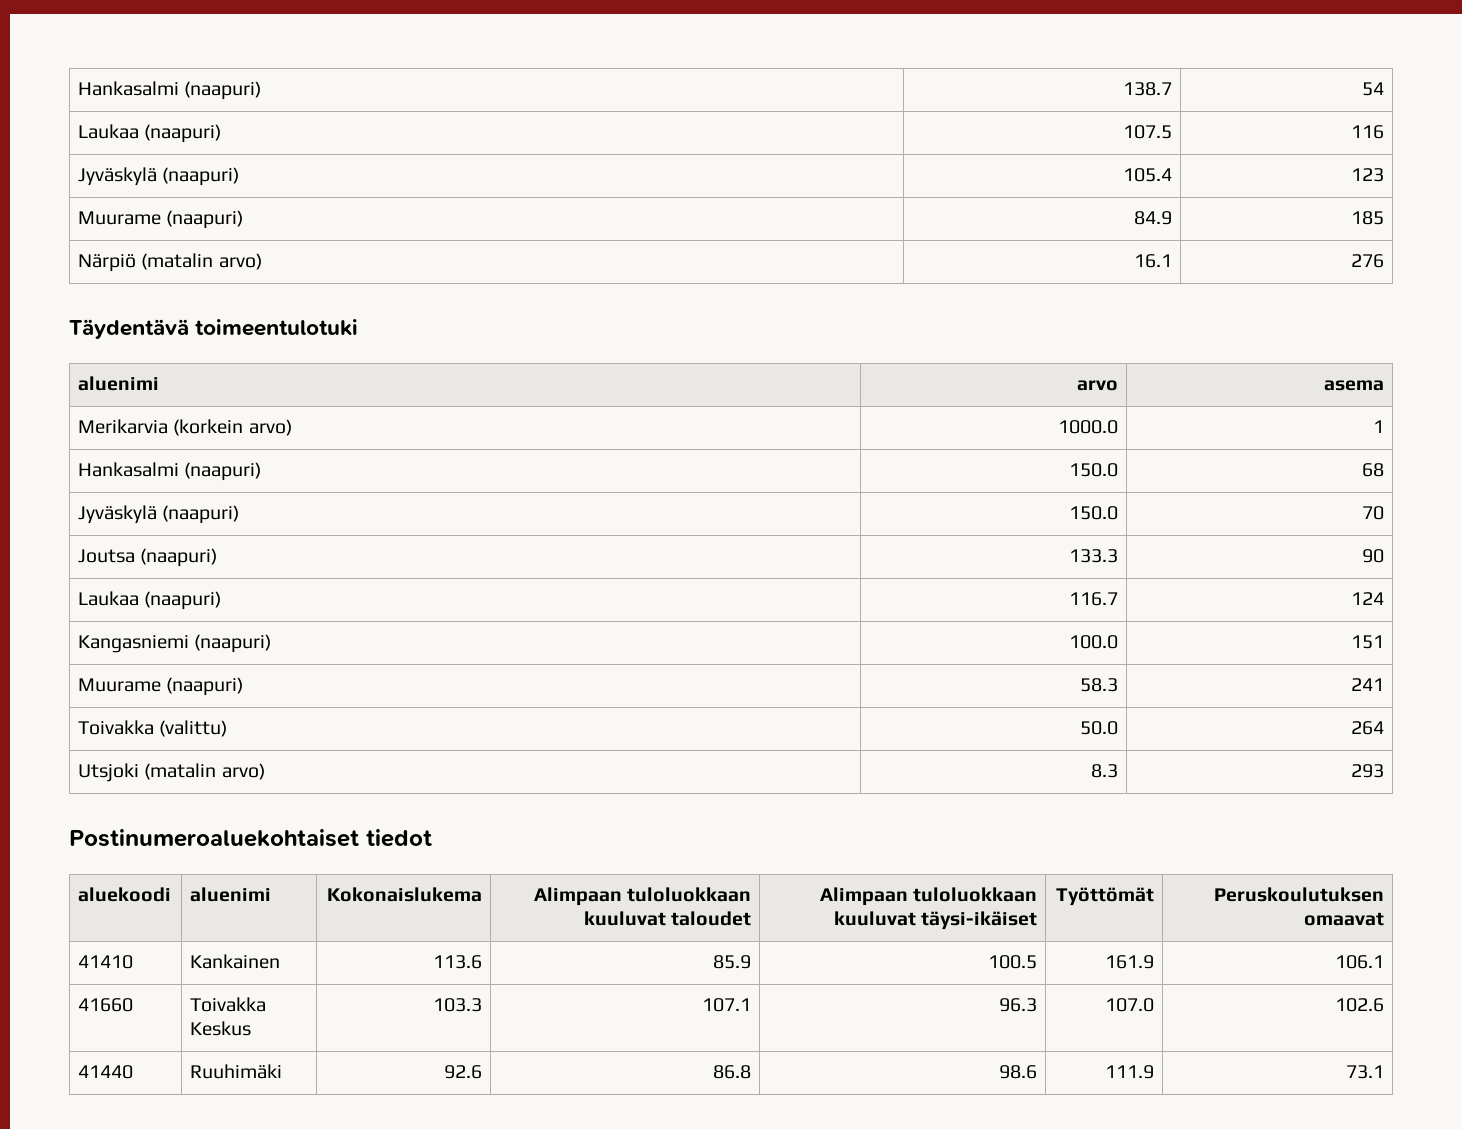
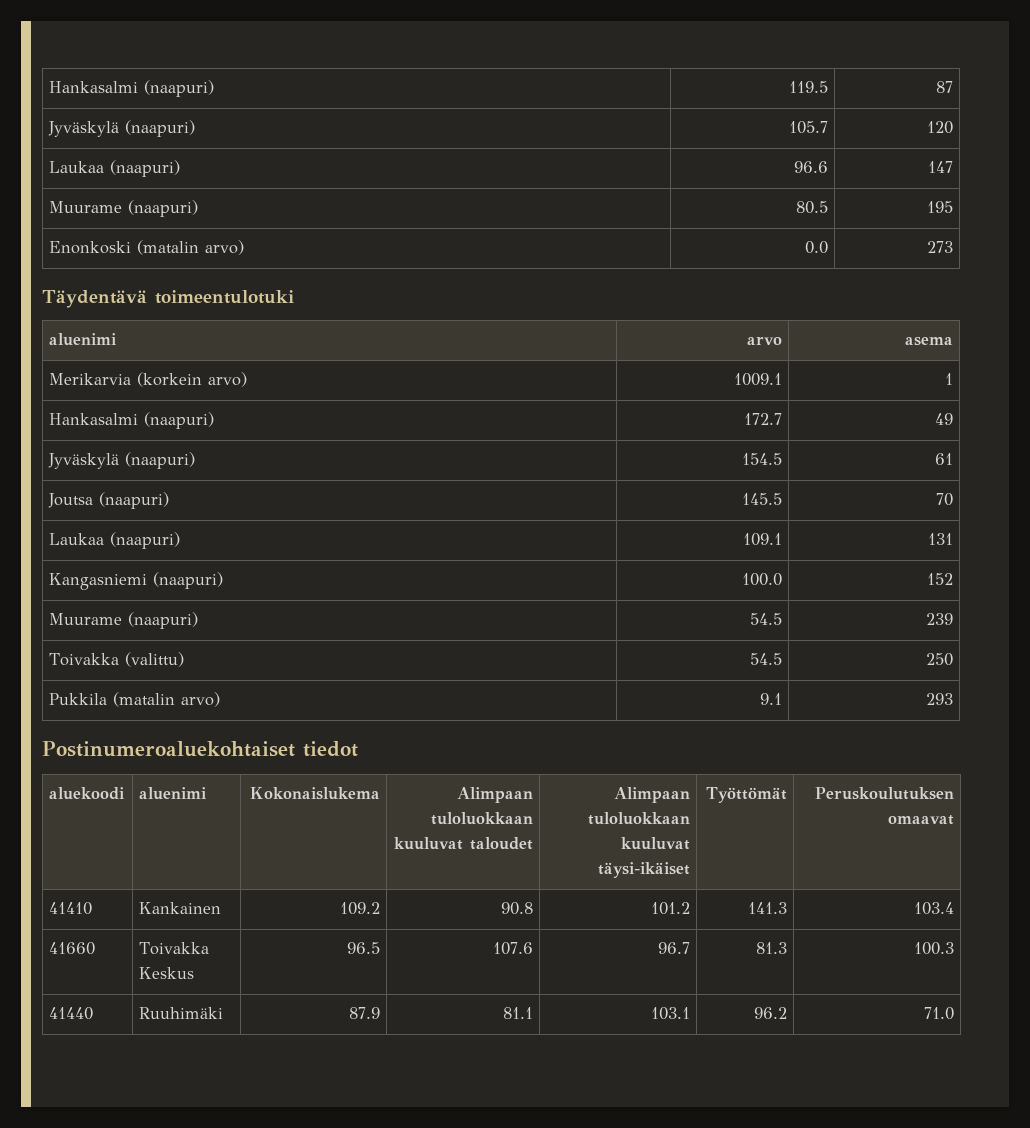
- Hankasalmi (naapuri) | 138.7 | 54
- Laukaa (naapuri) | 107.5 | 116
- Jyväskylä (naapuri) | 105.4 | 123
- Muurame (naapuri) | 84.9 | 185
- Närpiö (matalin arvo) | 16.1 | 276
+ Hankasalmi (naapuri) | 119.5 | 87
+ Jyväskylä (naapuri) | 105.7 | 120
+ Laukaa (naapuri) | 96.6 | 147
+ Muurame (naapuri) | 80.5 | 195
+ Enonkoski (matalin arvo) | 0.0 | 273
- Merikarvia (korkein arvo) | 1000.0 | 1
+ Merikarvia (korkein arvo) | 1009.1 | 1
- Hankasalmi (naapuri) | 150.0 | 68
- Jyväskylä (naapuri) | 150.0 | 70
+ Hankasalmi (naapuri) | 172.7 | 49
+ Jyväskylä (naapuri) | 154.5 | 61
- Joutsa (naapuri) | 133.3 | 90
- Laukaa (naapuri) | 116.7 | 124
+ Joutsa (naapuri) | 145.5 | 70
+ Laukaa (naapuri) | 109.1 | 131
- Kangasniemi (naapuri) | 100.0 | 151
- Muurame (naapuri) | 58.3 | 241
+ Kangasniemi (naapuri) | 100.0 | 152
+ Muurame (naapuri) | 54.5 | 239
- Toivakka (valittu) | 50.0 | 264
- Utsjoki (matalin arvo) | 8.3 | 293
+ Toivakka (valittu) | 54.5 | 250
+ Pukkila (matalin arvo) | 9.1 | 293
- 41410 | Kankainen | 113.6 | 85.9 | 100.5 | 161.9 | 106.1
- 41660 | Toivakka Keskus | 103.3 | 107.1 | 96.3 | 107.0 | 102.6
- 41440 | Ruuhimäki | 92.6 | 86.8 | 98.6 | 111.9 | 73.1
+ 41410 | Kankainen | 109.2 | 90.8 | 101.2 | 141.3 | 103.4
+ 41660 | Toivakka Keskus | 96.5 | 107.6 | 96.7 | 81.3 | 100.3
+ 41440 | Ruuhimäki | 87.9 | 81.1 | 103.1 | 96.2 | 71.0

